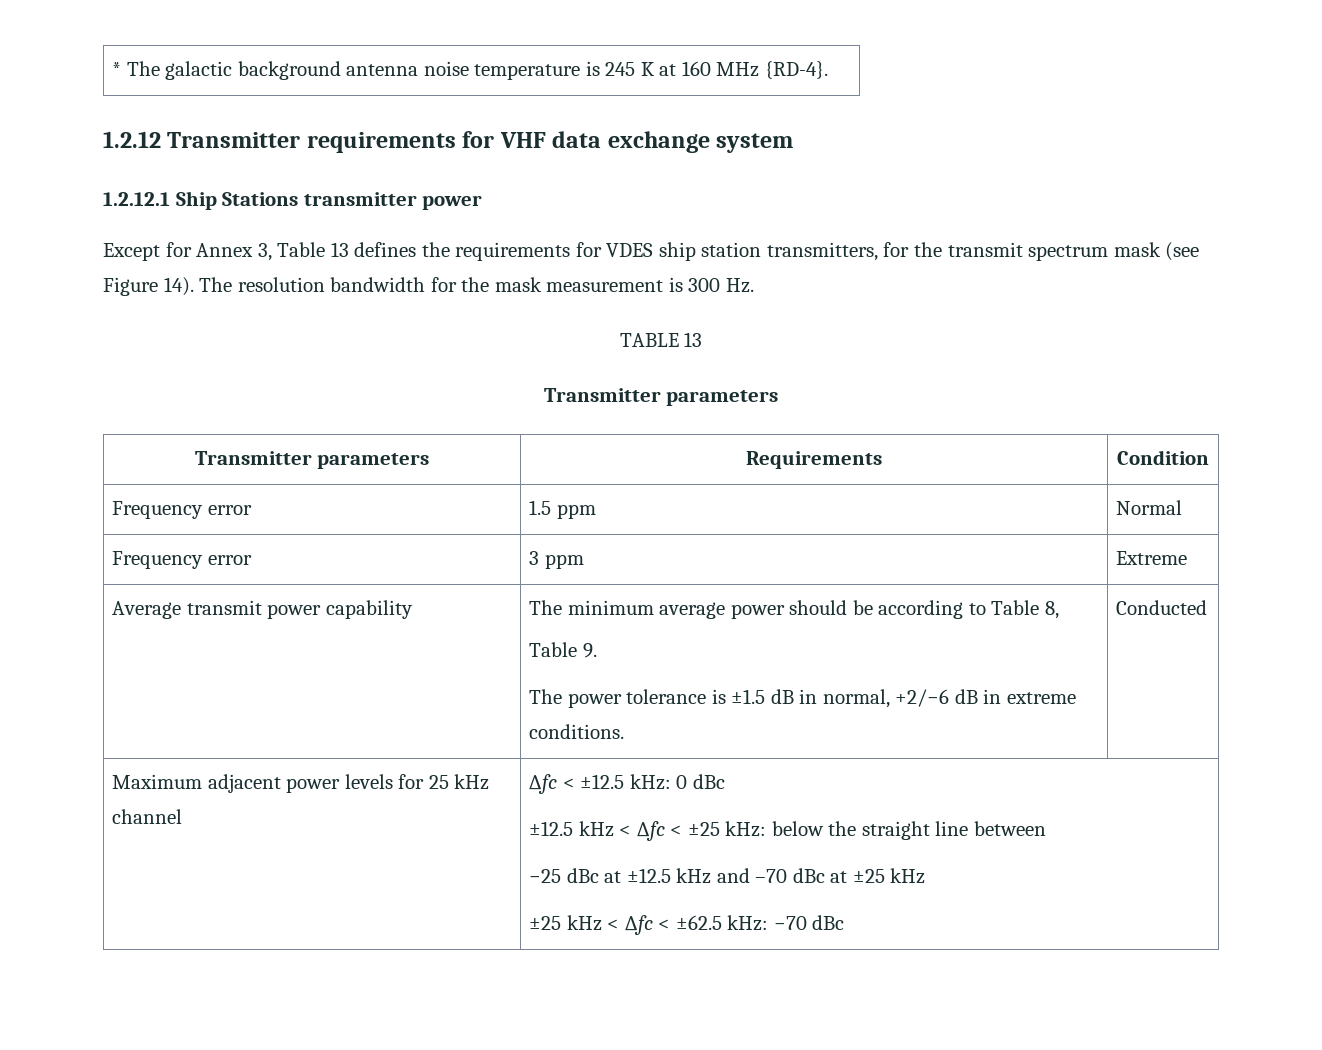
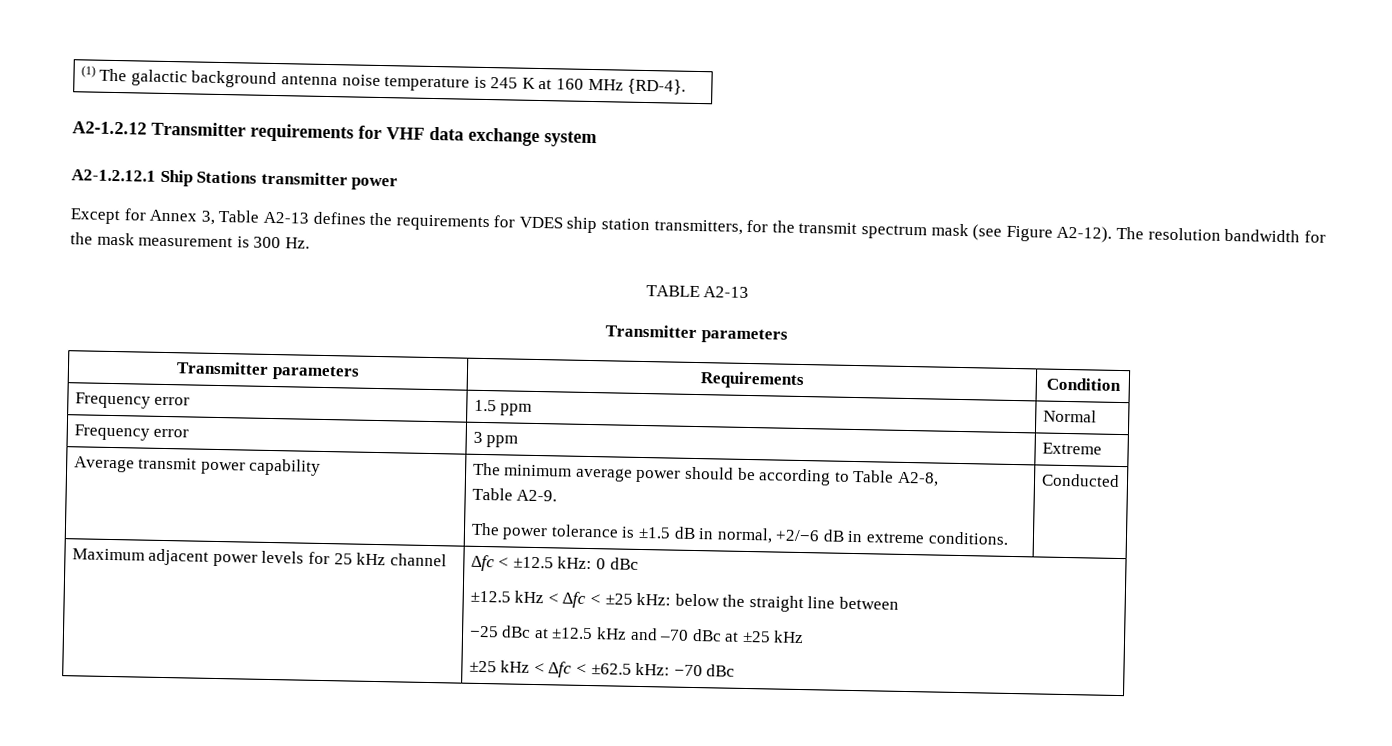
- * The galactic background antenna noise temperature is 245 K at 160 MHz {RD-4}.
+ (1) The galactic background antenna noise temperature is 245 K at 160 MHz {RD-4}.
- 1.2.12 Transmitter requirements for VHF data exchange system
+ A2-1.2.12 Transmitter requirements for VHF data exchange system
- 1.2.12.1 Ship Stations transmitter power
+ A2-1.2.12.1 Ship Stations transmitter power
- Except for Annex 3, Table 13 defines the requirements for VDES ship station transmitters, for the transmit spectrum mask (see Figure 14).
+ Except for Annex 3, Table A2-13 defines the requirements for VDES ship station transmitters, for the transmit spectrum mask (see Figure A2-12).
- TABLE 13
+ TABLE A2-13
- Average transmit power capability | The minimum average power should be according to Table 8,
- Table 9.
+ Average transmit power capability | The minimum average power should be according to Table A2-8,
+ Table A2-9.

